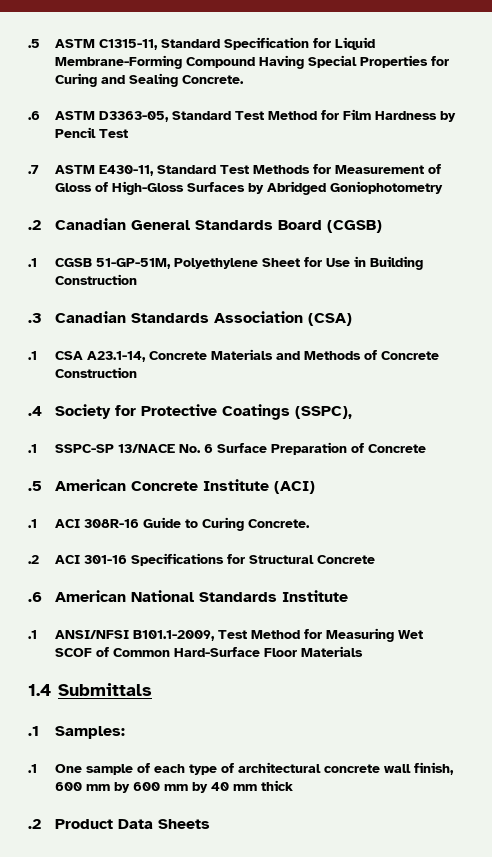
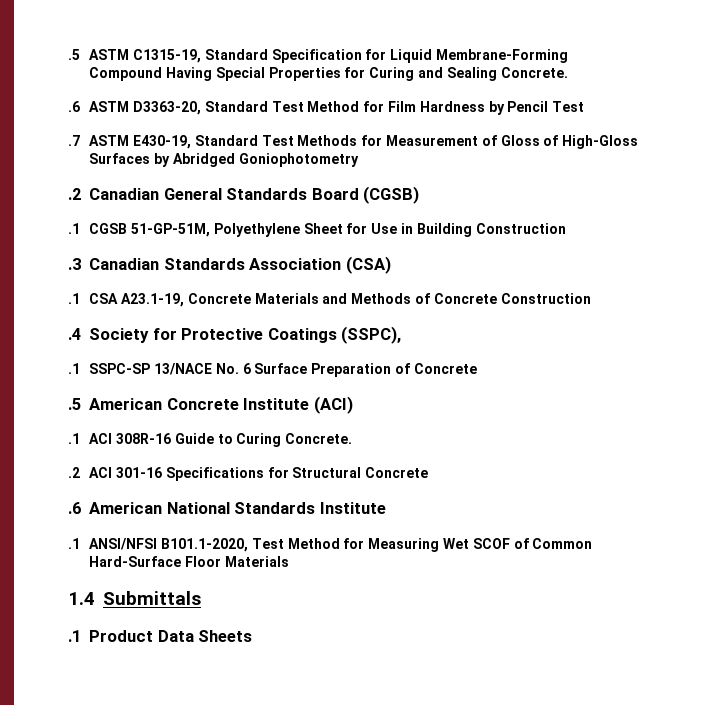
- .5 ASTM C1315-11, Standard Specification for Liquid Membrane-Forming Compound Having Special Properties for Curing and Sealing Concrete.
+ .5 ASTM C1315-19, Standard Specification for Liquid Membrane-Forming Compound Having Special Properties for Curing and Sealing Concrete.
- .6 ASTM D3363-05, Standard Test Method for Film Hardness by Pencil Test
+ .6 ASTM D3363-20, Standard Test Method for Film Hardness by Pencil Test
- .7 ASTM E430-11, Standard Test Methods for Measurement of Gloss of High-Gloss Surfaces by Abridged Goniophotometry
+ .7 ASTM E430-19, Standard Test Methods for Measurement of Gloss of High-Gloss Surfaces by Abridged Goniophotometry
- .1 CSA A23.1-14, Concrete Materials and Methods of Concrete Construction
+ .1 CSA A23.1-19, Concrete Materials and Methods of Concrete Construction
- .1 ANSI/NFSI B101.1-2009, Test Method for Measuring Wet SCOF of Common Hard-Surface Floor Materials
+ .1 ANSI/NFSI B101.1-2020, Test Method for Measuring Wet SCOF of Common Hard-Surface Floor Materials
- .1 Samples:
- .1 One sample of each type of architectural concrete wall finish, 600 mm by 600 mm by 40 mm thick
- .2 Product Data Sheets
+ .1 Product Data Sheets

